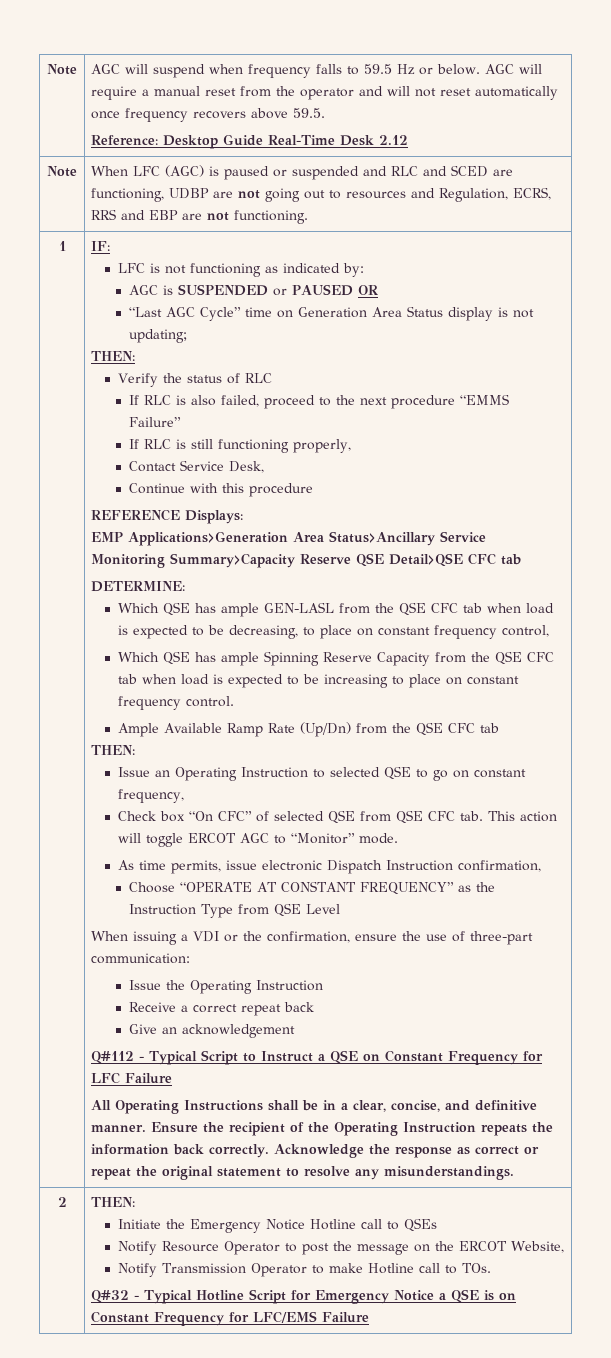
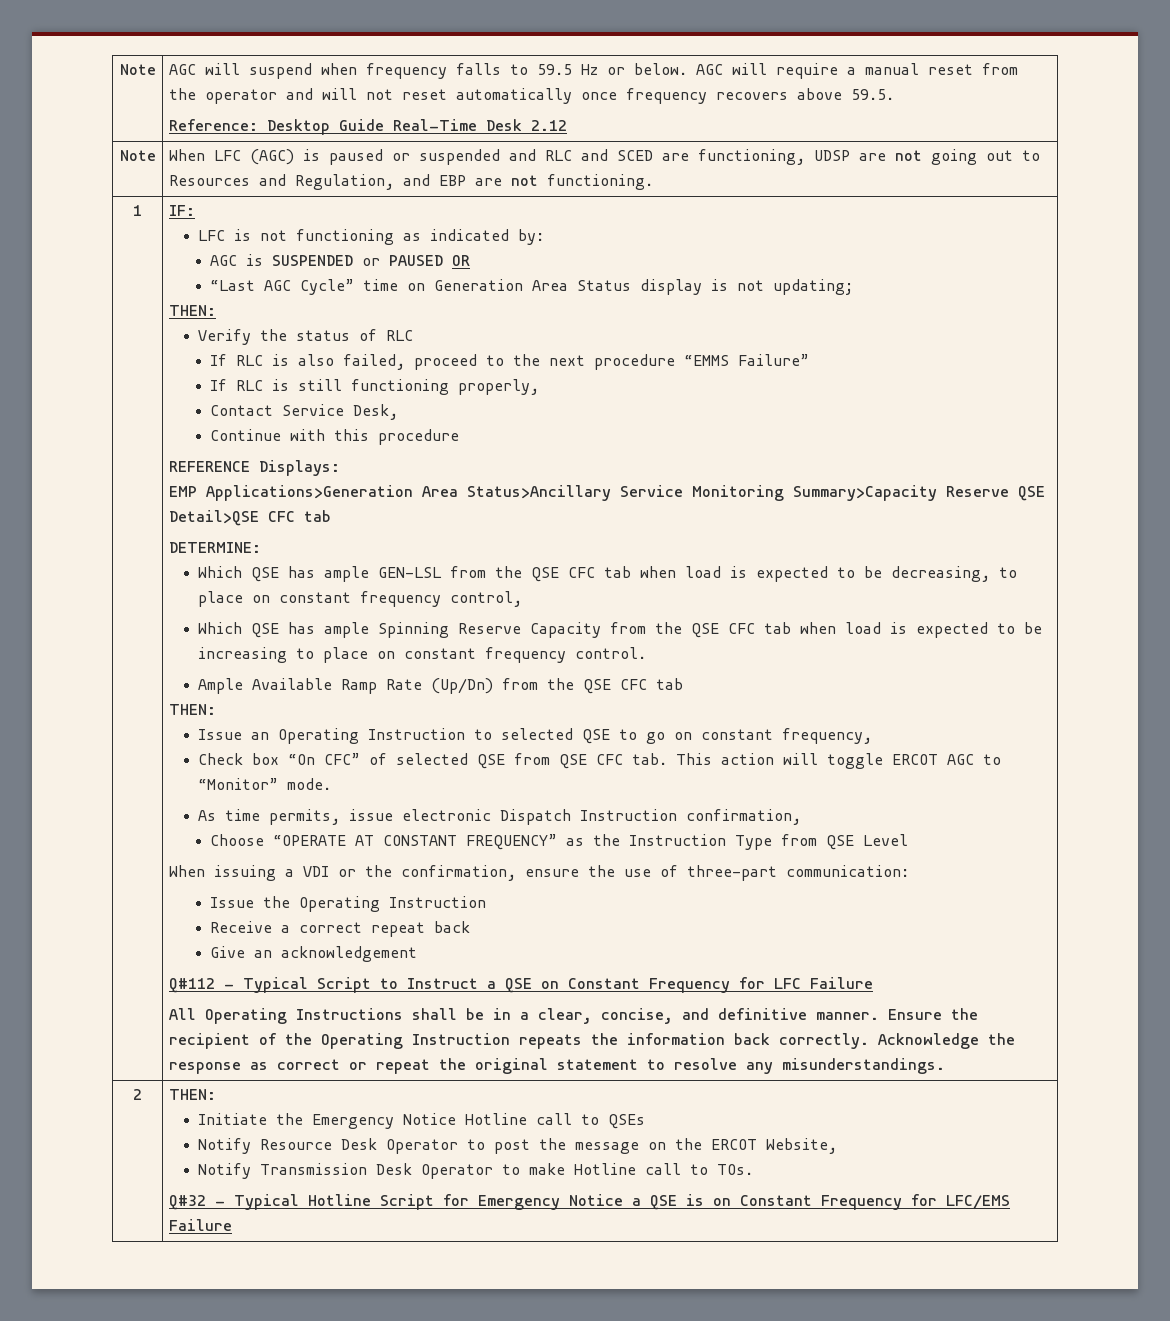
- Note | When LFC (AGC) is paused or suspended and RLC and SCED are functioning, UDBP are not going out to resources and Regulation, ECRS, RRS and EBP are not functioning.
+ Note | When LFC (AGC) is paused or suspended and RLC and SCED are functioning, UDSP are not going out to Resources and Regulation, and EBP are not functioning.
- Which QSE has ample GEN-LASL from the QSE CFC tab when load is expected to be decreasing, to place on constant frequency control,
+ Which QSE has ample GEN-LSL from the QSE CFC tab when load is expected to be decreasing, to place on constant frequency control,
- Notify Resource Operator to post the message on the ERCOT Website,
+ Notify Resource Desk Operator to post the message on the ERCOT Website,
- Notify Transmission Operator to make Hotline call to TOs.
+ Notify Transmission Desk Operator to make Hotline call to TOs.

